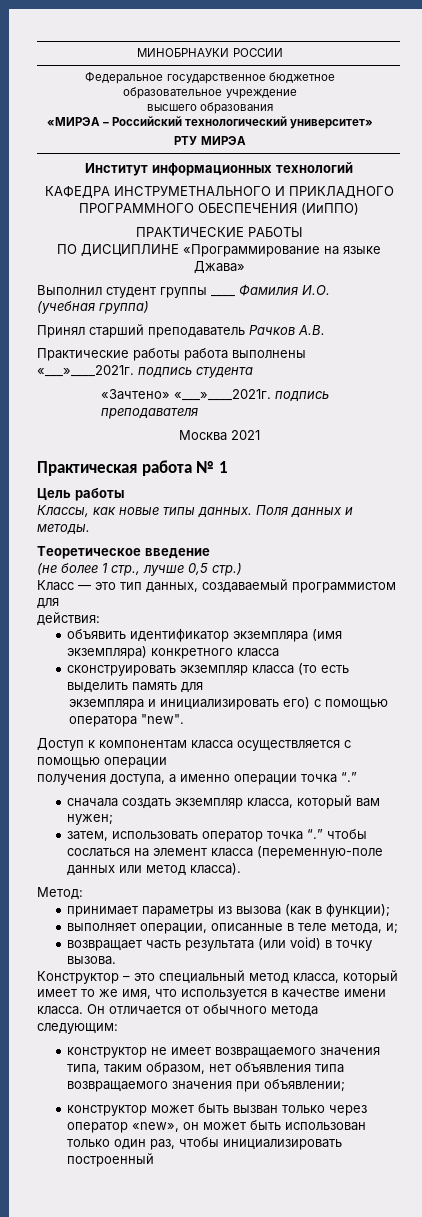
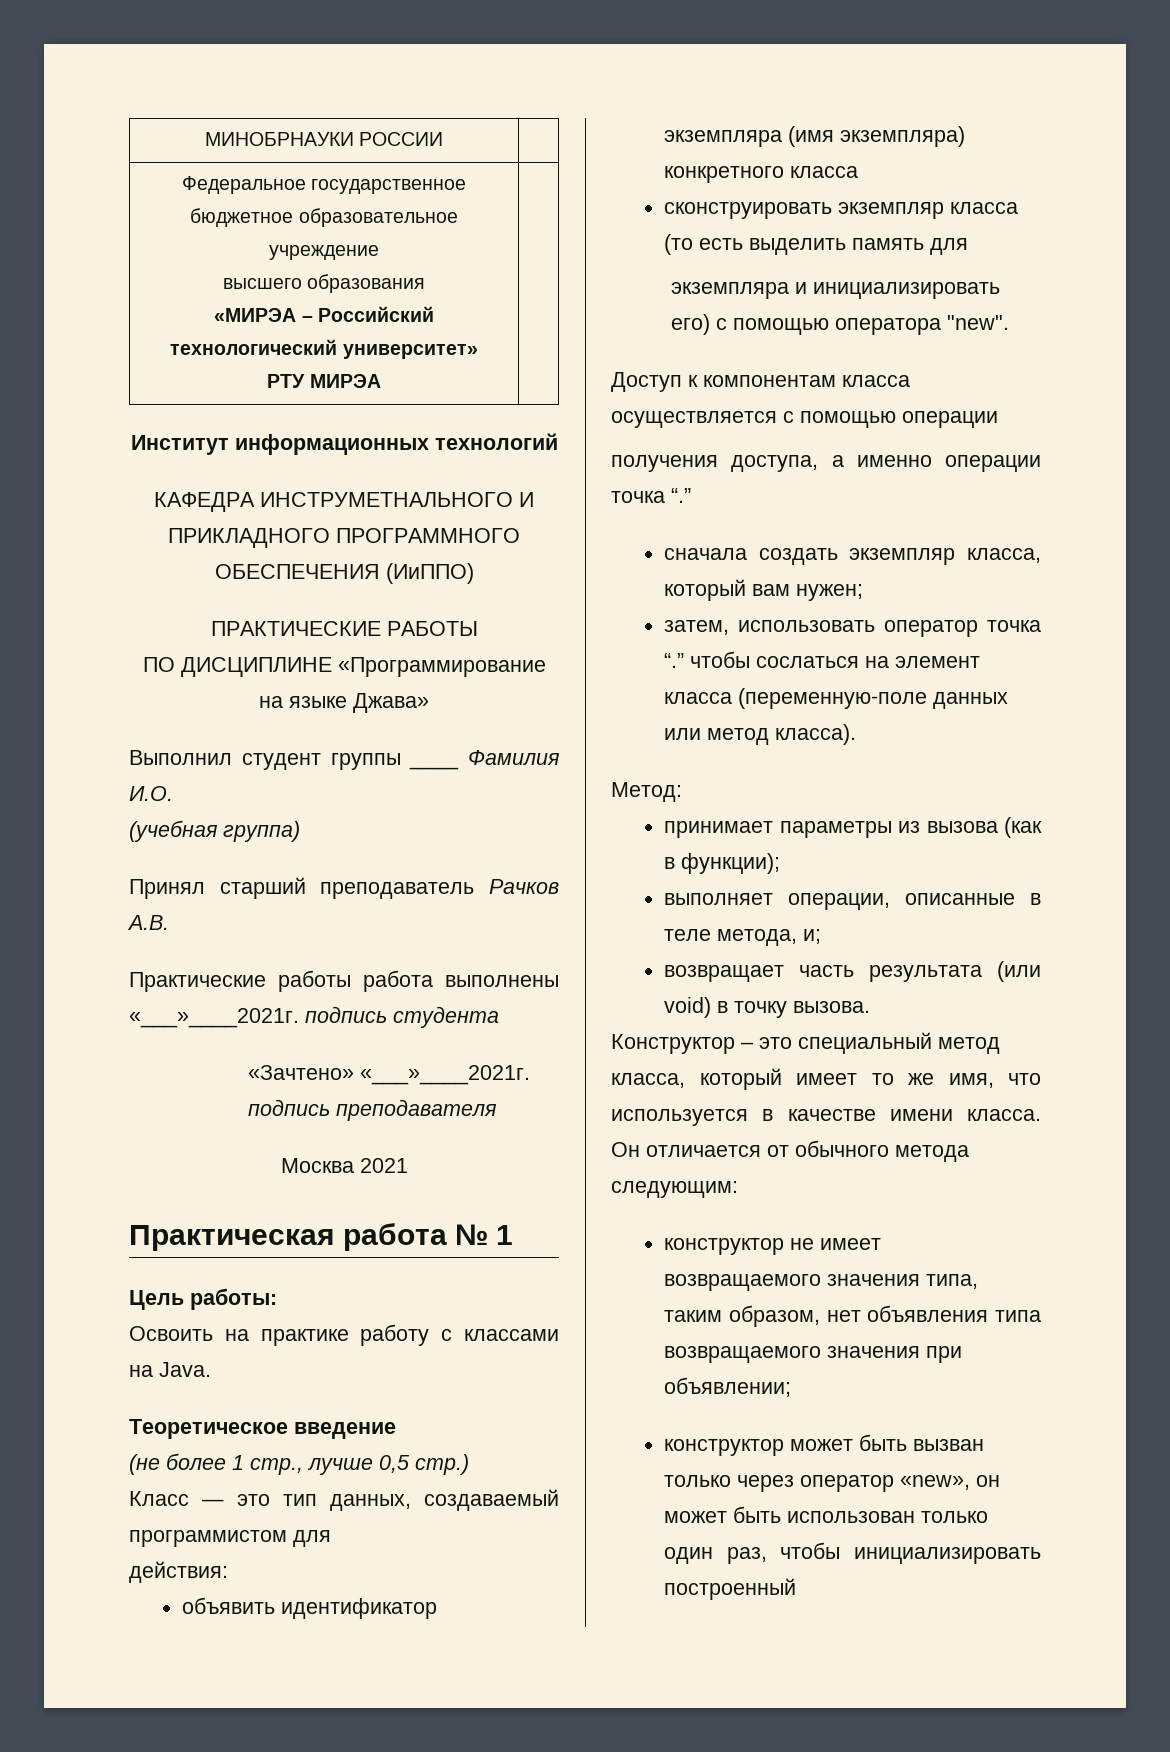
- Цель работы
- Классы, как новые типы данных. Поля данных и методы.
+ Цель работы:
+ Освоить на практике работу с классами на Java.

